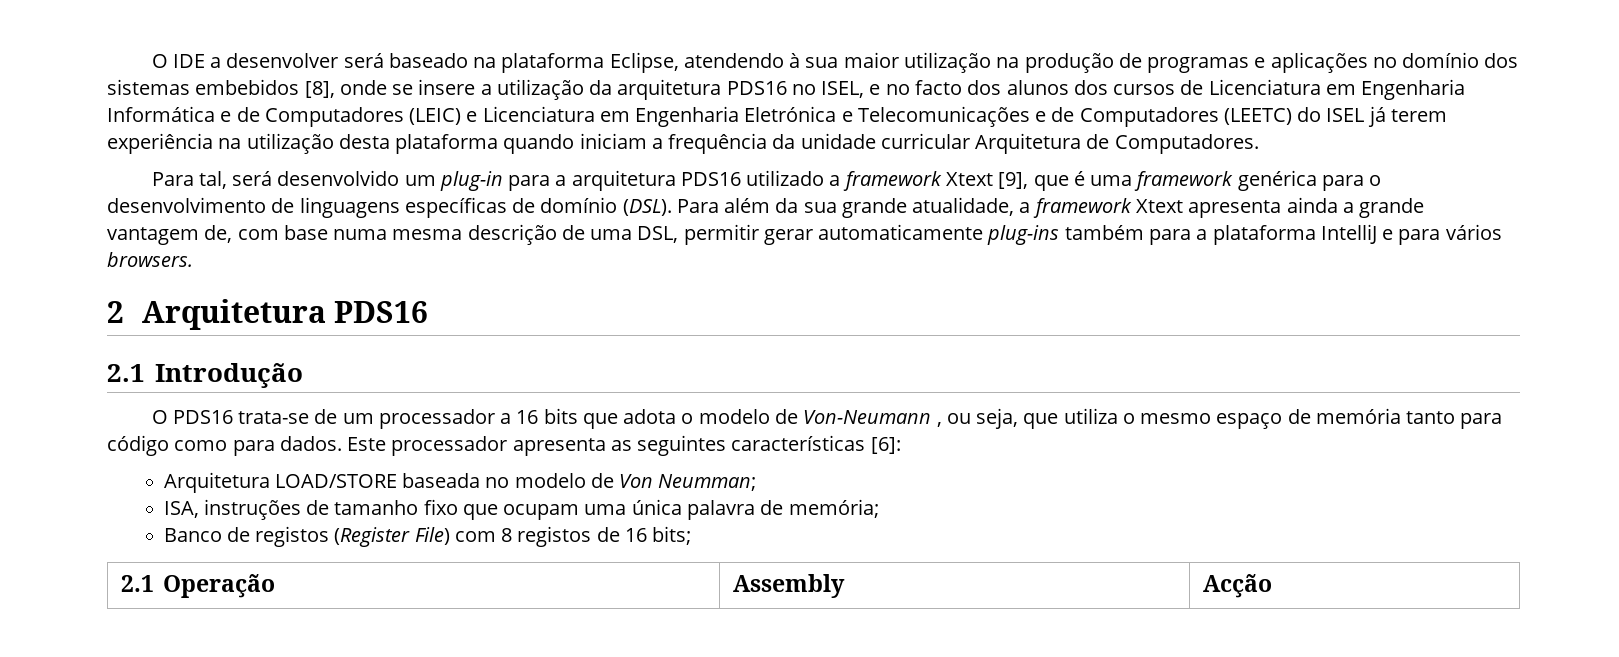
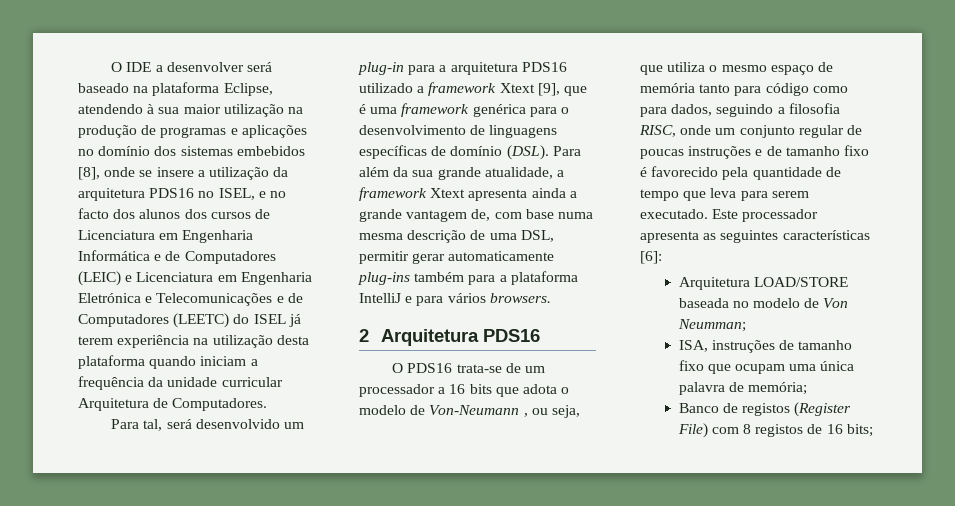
- 2.1 Introdução
- O PDS16 trata-se de um processador a 16 bits que adota o modelo de Von-Neumann , ou seja, que utiliza o mesmo espaço de memória tanto para código como para dados.
+ O PDS16 trata-se de um processador a 16 bits que adota o modelo de Von-Neumann , ou seja, que utiliza o mesmo espaço de memória tanto para código como para dados, seguindo a filosofia RISC, onde um conjunto regular de poucas instruções e de tamanho fixo é favorecido pela quantidade de tempo que leva para serem executado.
- 2.1 Operação | Assembly | Acção

